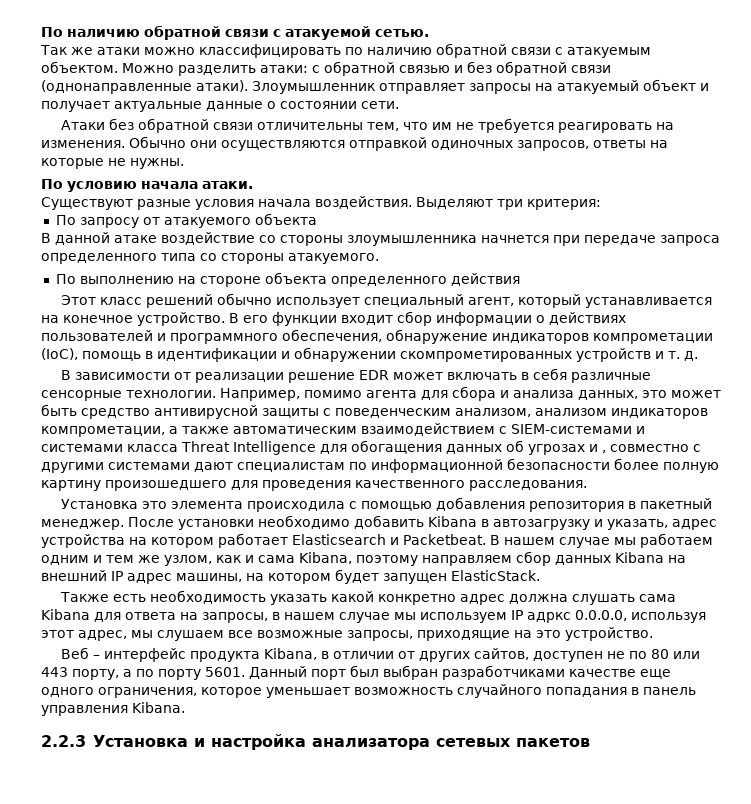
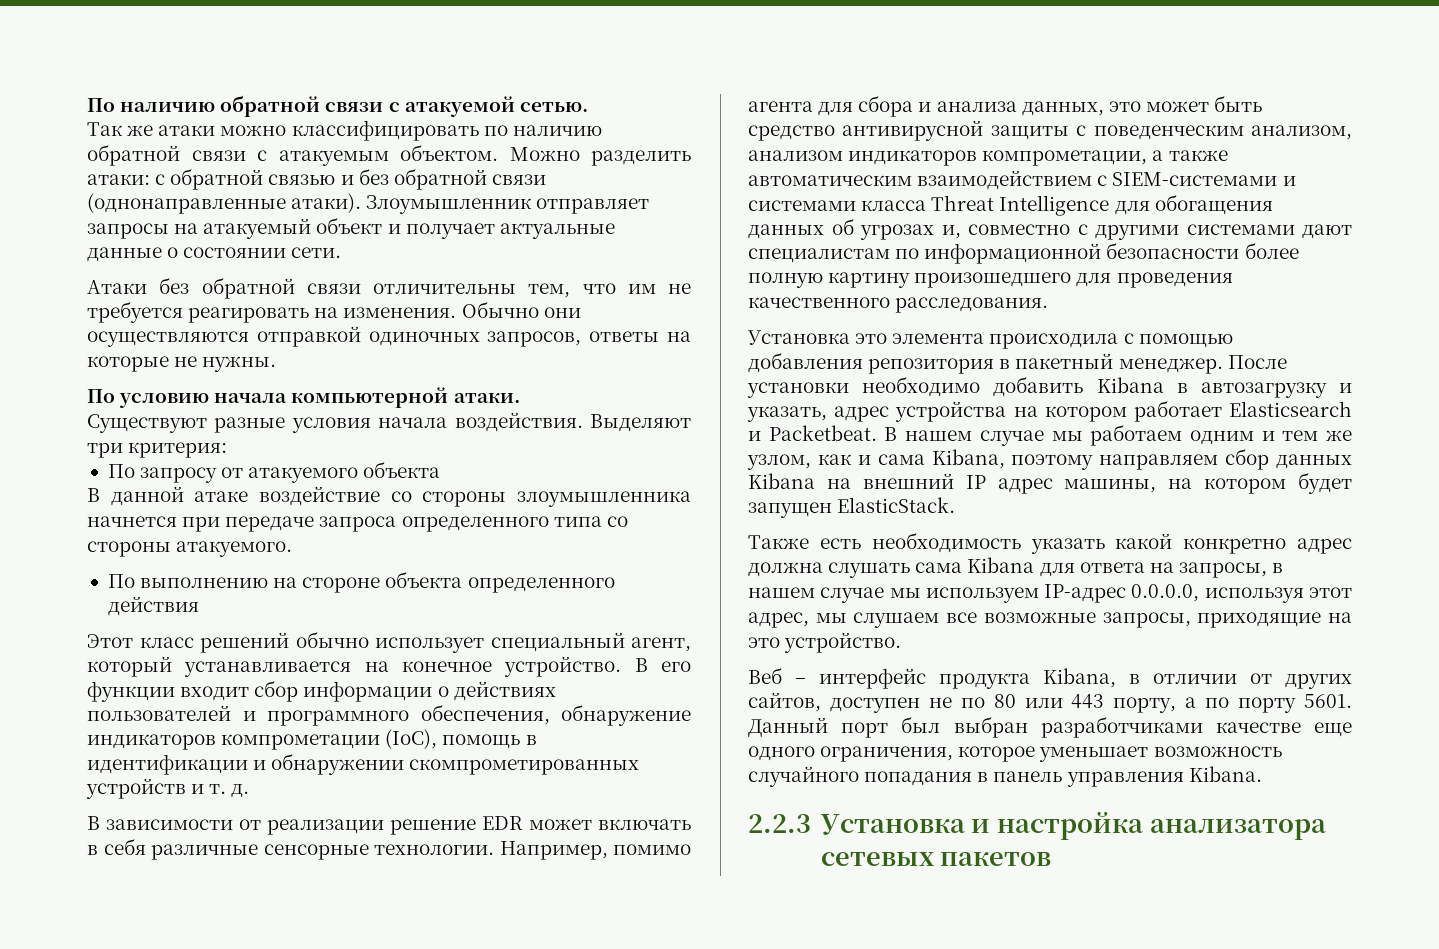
- По условию начала атаки.
+ По условию начала компьютерной атаки.
- Например, помимо агента для сбора и анализа данных, это может быть средство антивирусной защиты с поведенческим анализом, анализом индикаторов компрометации, а также автоматическим взаимодействием с SIEM-системами и системами класса Threat Intelligence для обогащения данных об угрозах и , совместно с другими системами дают специалистам по информационной безопасности более полную картину произошедшего для проведения качественного расследования.
+ Например, помимо агента для сбора и анализа данных, это может быть средство антивирусной защиты с поведенческим анализом, анализом индикаторов компрометации, а также автоматическим взаимодействием с SIEM-системами и системами класса Threat Intelligence для обогащения данных об угрозах и, совместно с другими системами дают специалистам по информационной безопасности более полную картину произошедшего для проведения качественного расследования.
- Также есть необходимость указать какой конкретно адрес должна слушать сама Kibana для ответа на запросы, в нашем случае мы используем IP адркс 0.0.0.0, используя этот адрес, мы слушаем все возможные запросы, приходящие на это устройство.
+ Также есть необходимость указать какой конкретно адрес должна слушать сама Kibana для ответа на запросы, в нашем случае мы используем IP-адрес 0.0.0.0, используя этот адрес, мы слушаем все возможные запросы, приходящие на это устройство.

